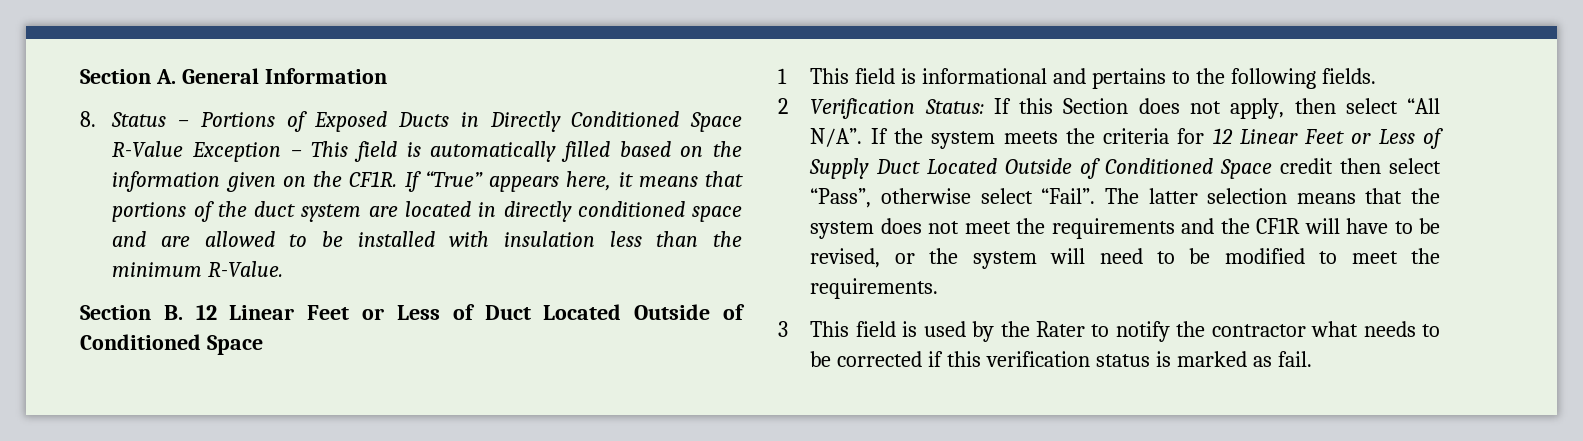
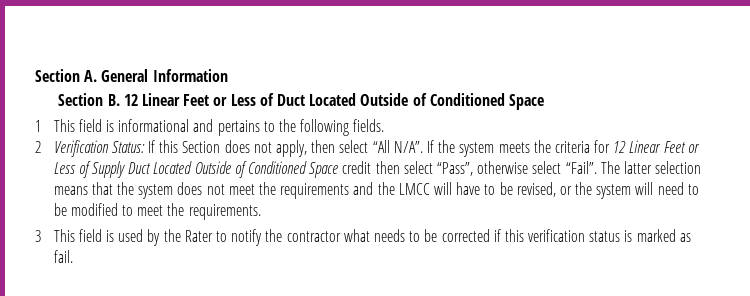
- 8. Status – Portions of Exposed Ducts in Directly Conditioned Space R-Value Exception – This field is automatically filled based on the information given on the CF1R. If “True” appears here, it means that portions of the duct system are located in directly conditioned space and are allowed to be installed with insulation less than the minimum R-Value.
- The latter selection means that the system does not meet the requirements and the CF1R will have to be revised, or the system will need to be modified to meet the requirements.
+ The latter selection means that the system does not meet the requirements and the LMCC will have to be revised, or the system will need to be modified to meet the requirements.

